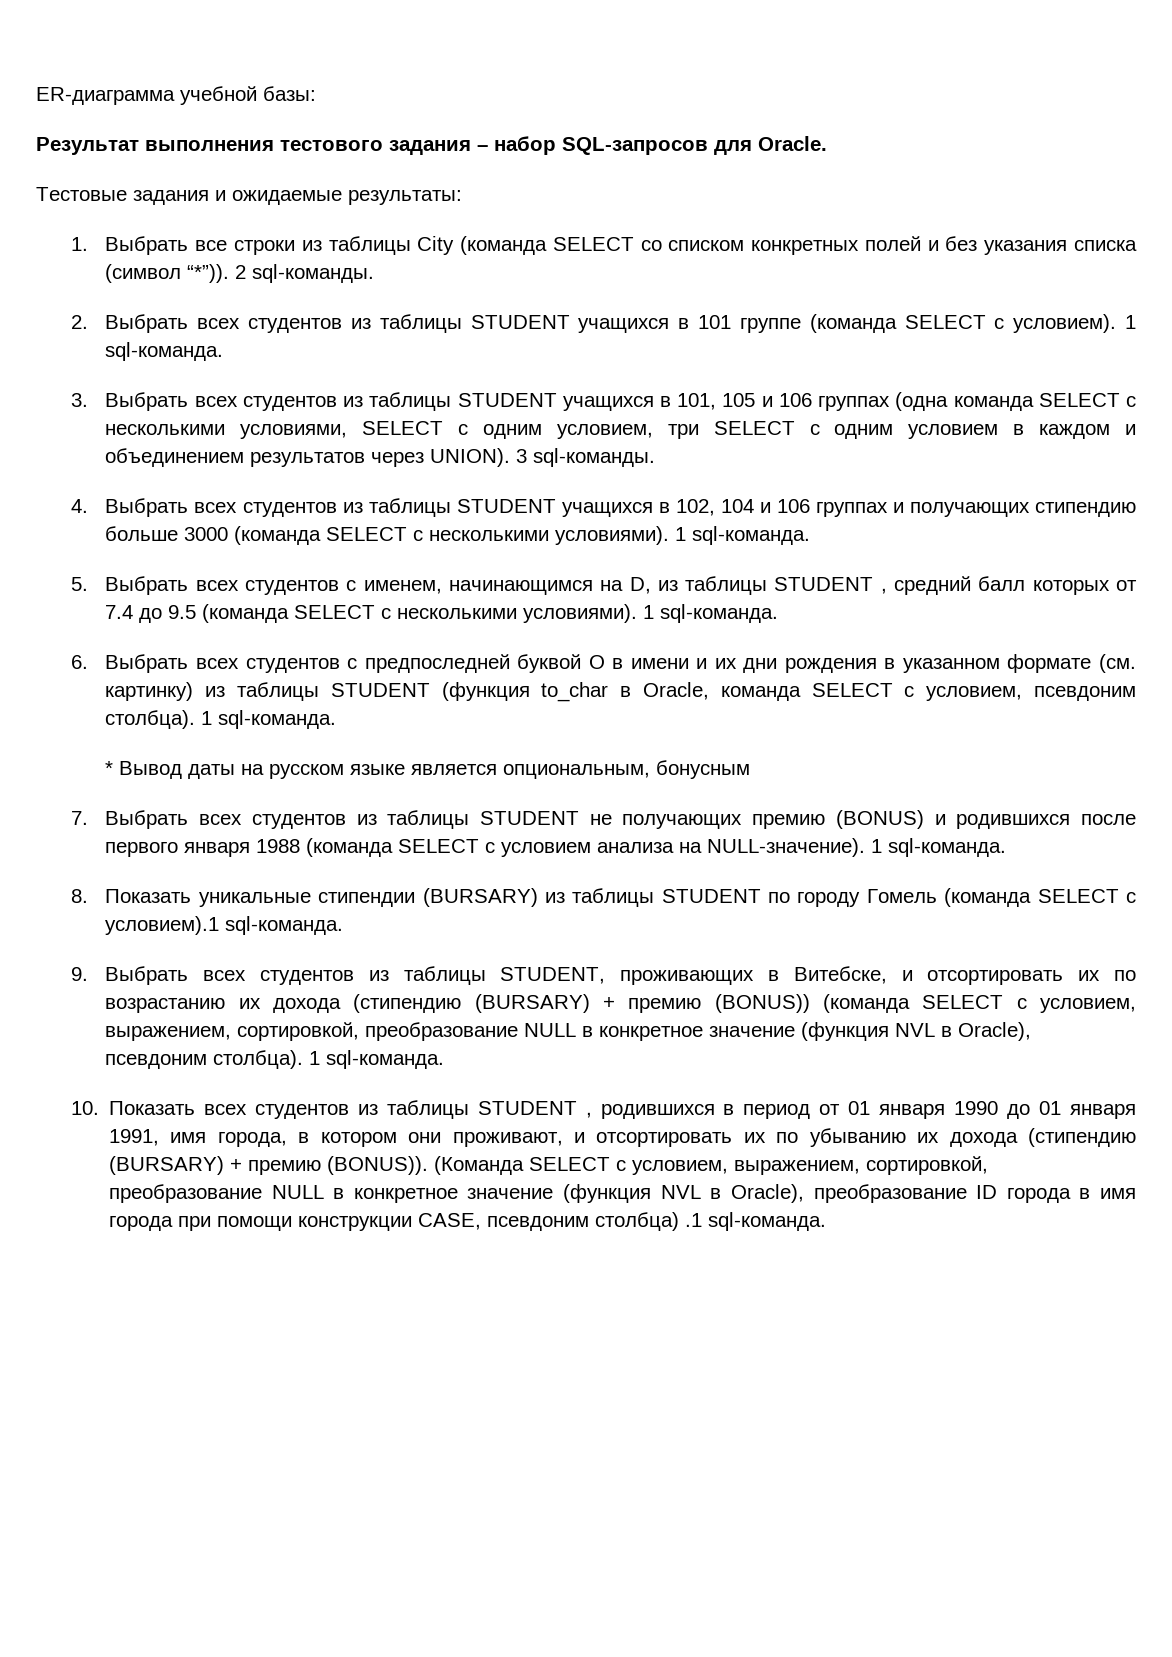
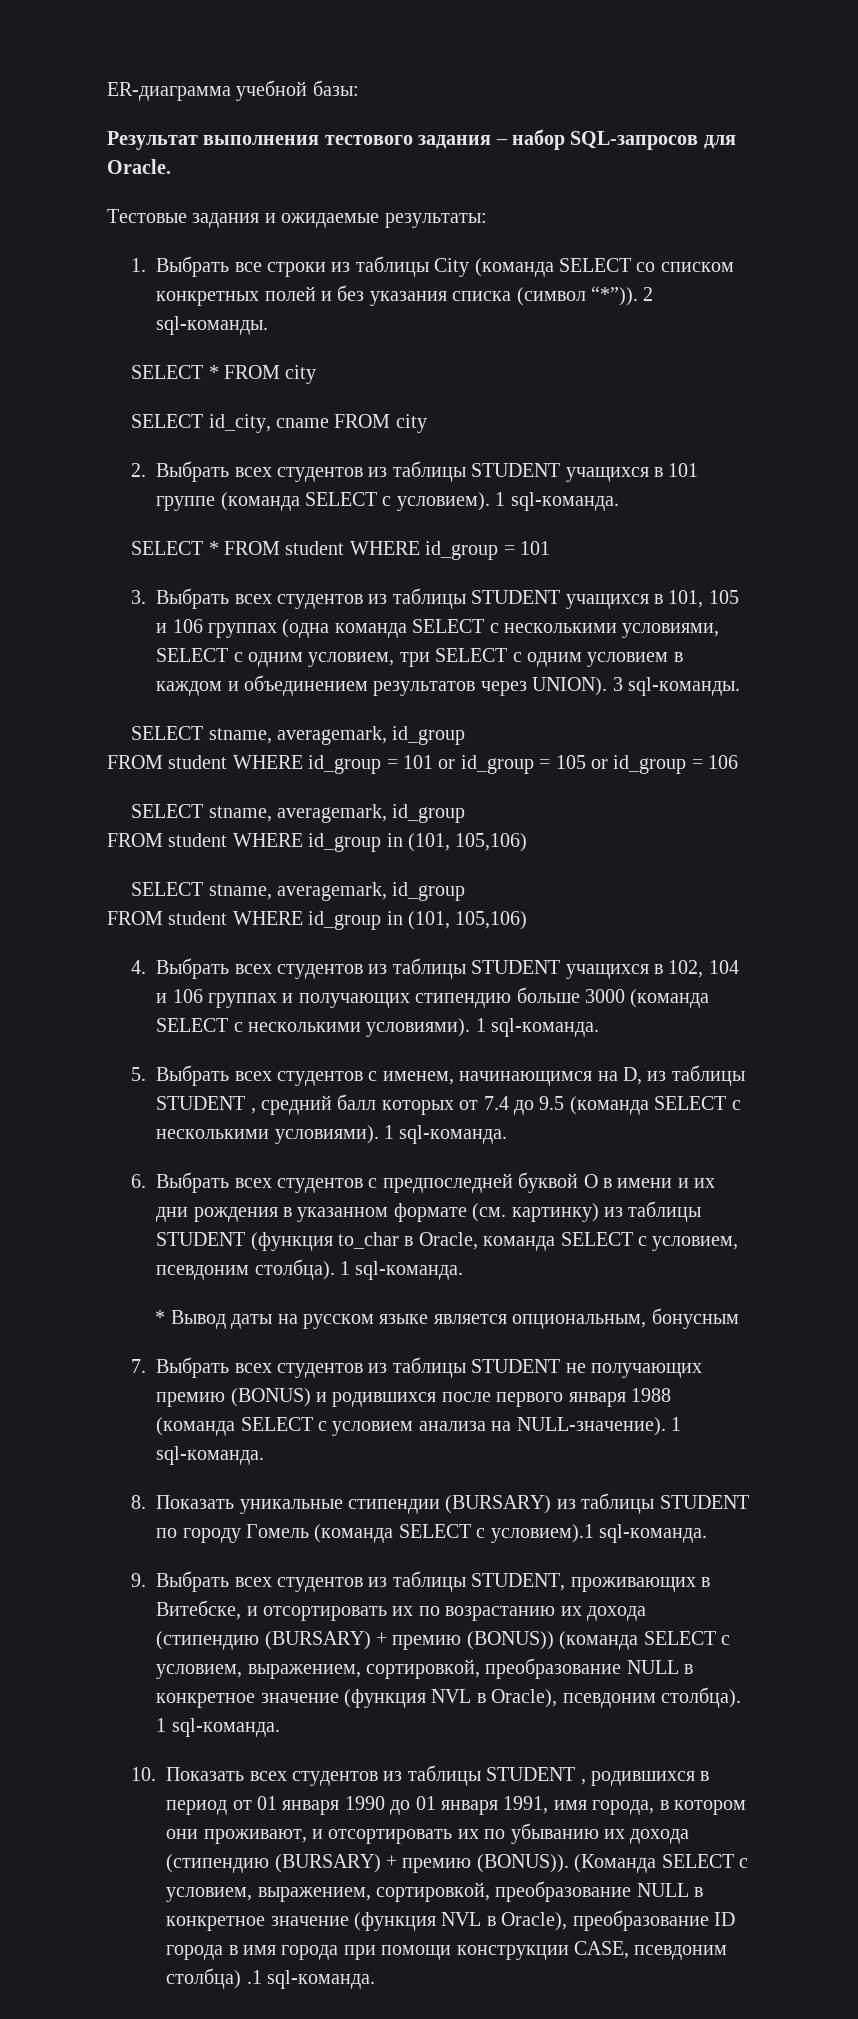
+ SELECT * FROM city
+ SELECT id_city, cname FROM city
+ SELECT * FROM student WHERE id_group = 101
  3 sql-команды.
+ SELECT stname, averagemark, id_group
+ FROM student WHERE id_group = 101 or id_group = 105 or id_group = 106
+ SELECT stname, averagemark, id_group
+ FROM student WHERE id_group in (101, 105,106)
+ SELECT stname, averagemark, id_group
+ FROM student WHERE id_group in (101, 105,106)

